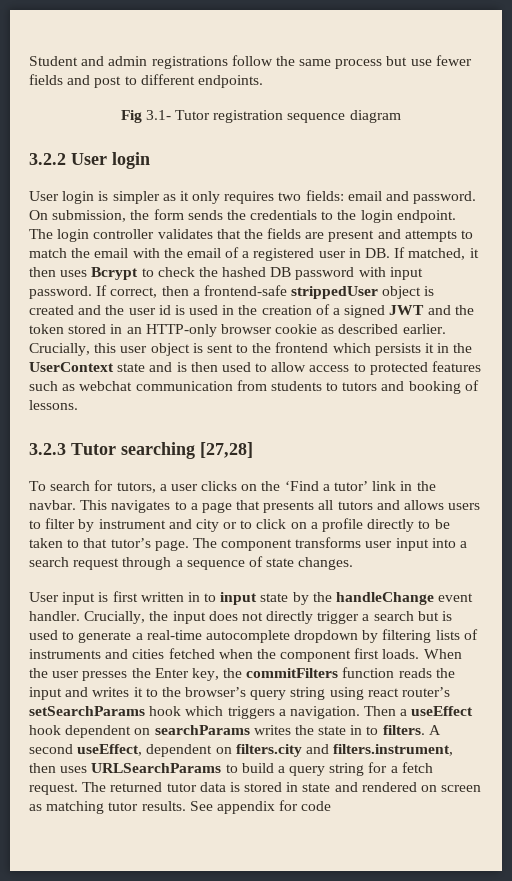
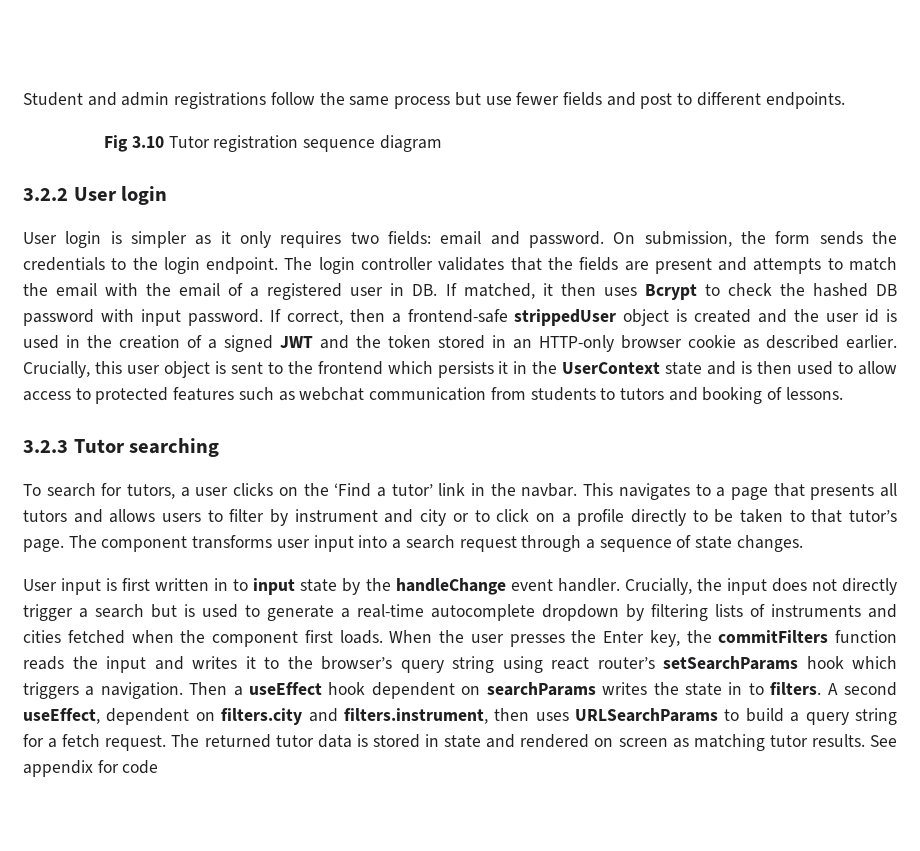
- Fig 3.1- Tutor registration sequence diagram
+ Fig 3.10 Tutor registration sequence diagram
- 3.2.3 Tutor searching [27,28]
+ 3.2.3 Tutor searching

